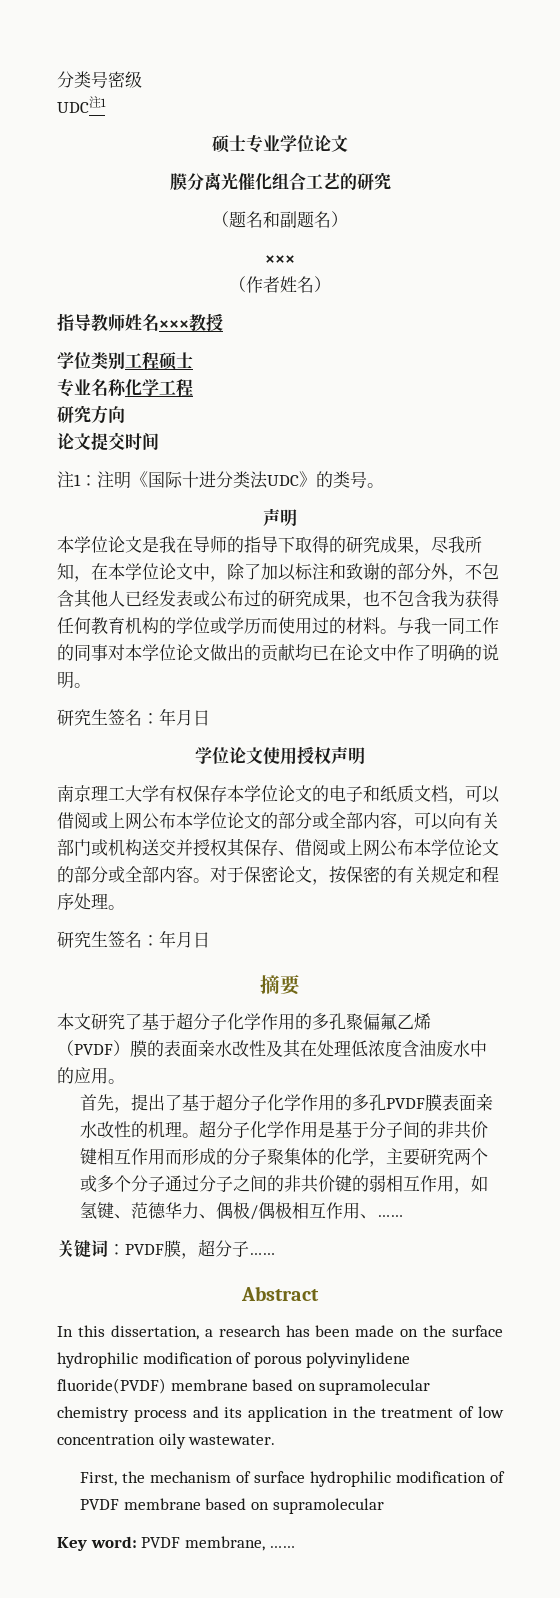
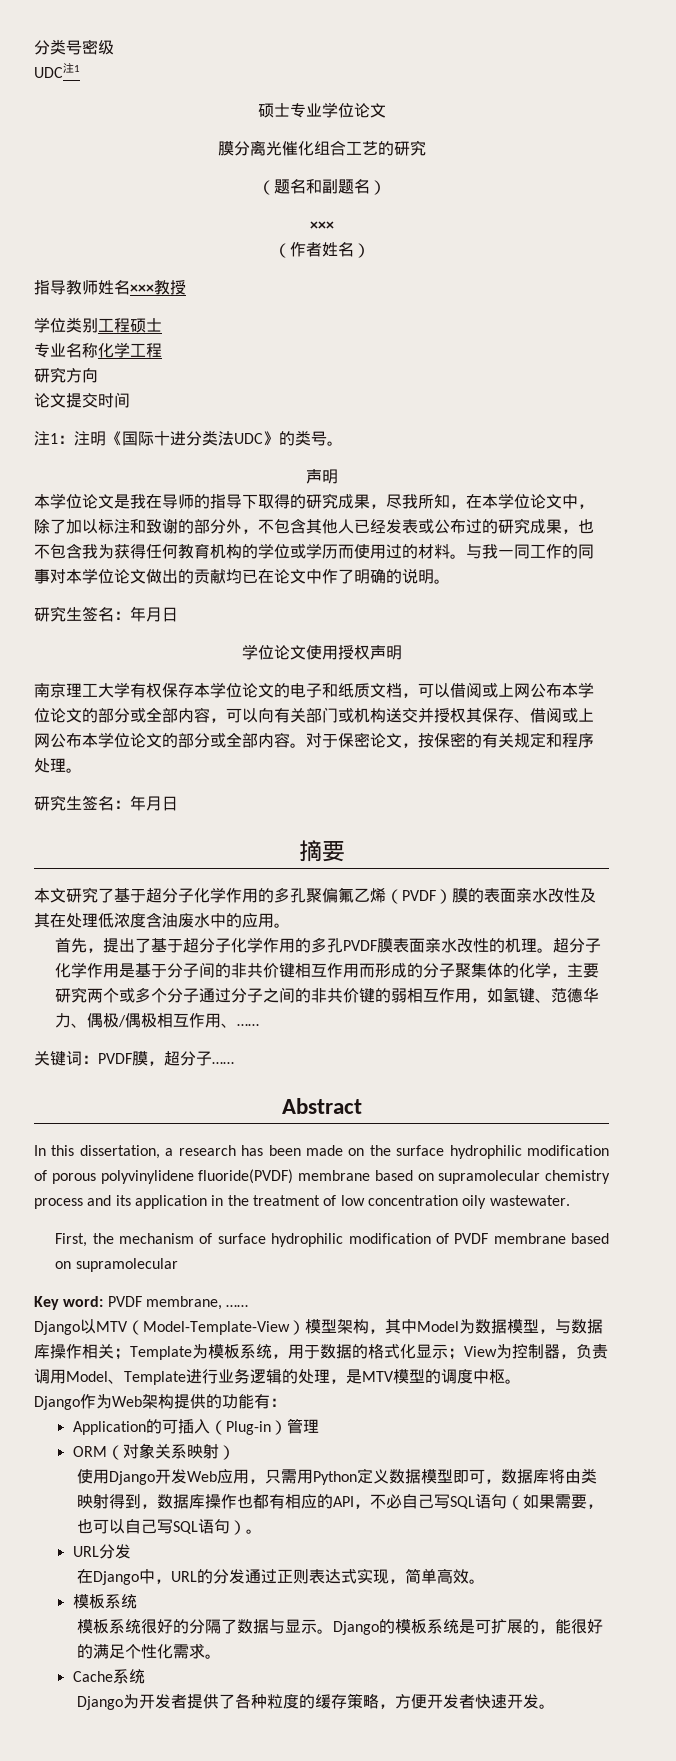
+ Django以MTV（Model-Template-View）模型架构，其中Model为数据模型，与数据库操作相关；Template为模板系统，用于数据的格式化显示；View为控制器，负责调用Model、Template进行业务逻辑的处理，是MTV模型的调度中枢。
+ Django作为Web架构提供的功能有：
+ Application的可插入（Plug-in）管理
+ ORM（对象关系映射）
+ 使用Django开发Web应用，只需用Python定义数据模型即可，数据库将由类映射得到，数据库操作也都有相应的API，不必自己写SQL语句（如果需要，也可以自己写SQL语句）。
+ URL分发
+ 在Django中，URL的分发通过正则表达式实现，简单高效。
+ 模板系统
+ 模板系统很好的分隔了数据与显示。Django的模板系统是可扩展的，能很好的满足个性化需求。
+ Cache系统
+ Django为开发者提供了各种粒度的缓存策略，方便开发者快速开发。

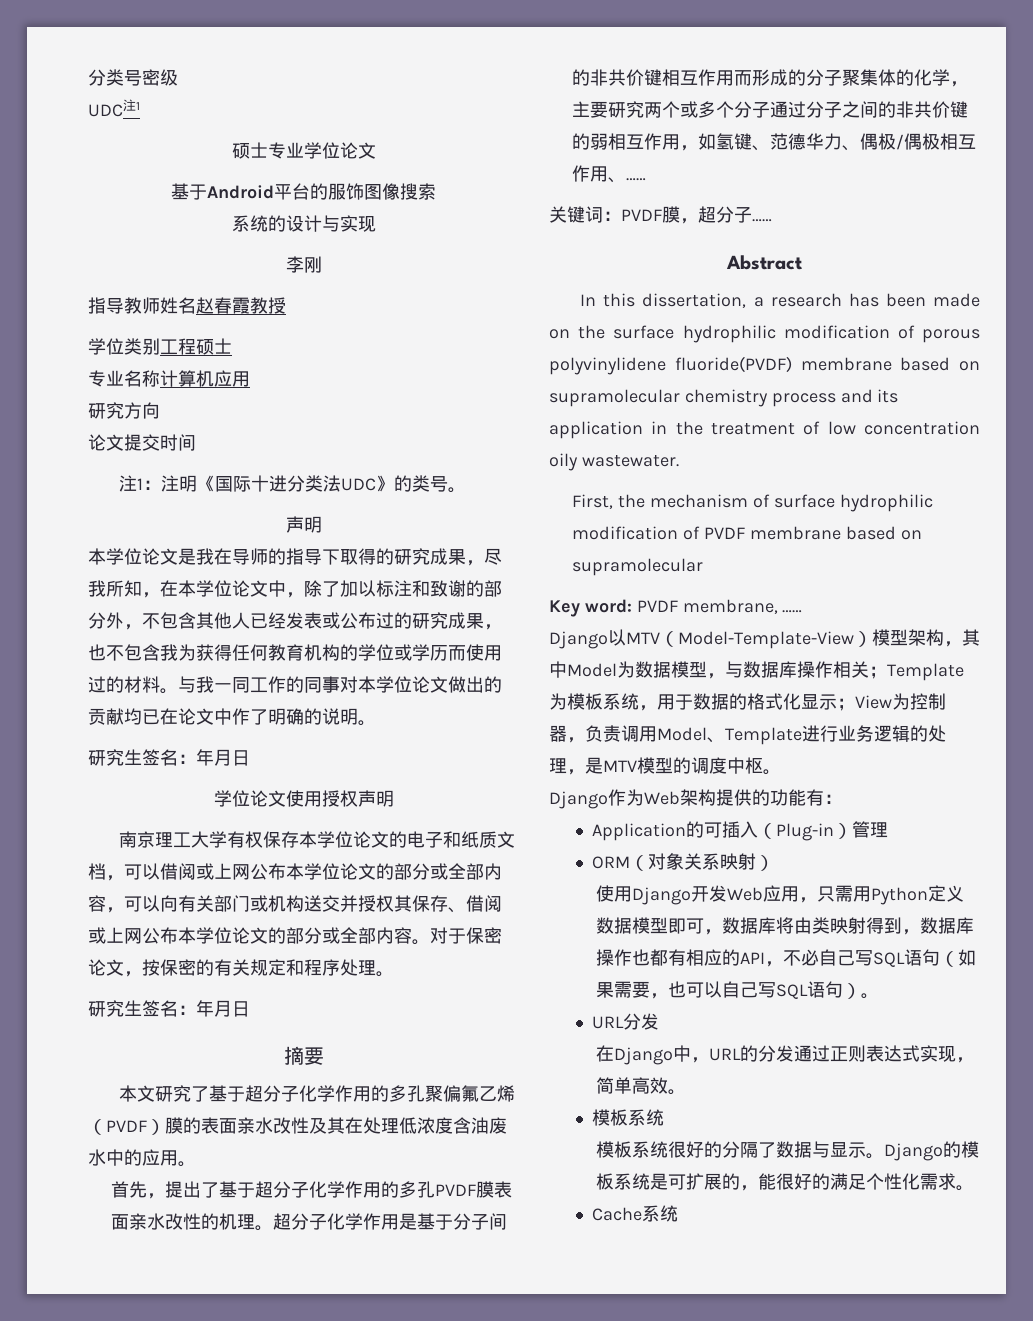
- 膜分离光催化组合工艺的研究
- （题名和副题名）
- ×××
- （作者姓名）
+ 基于Android平台的服饰图像搜索
+ 系统的设计与实现
+ 李刚
- 指导教师姓名×××教授
+ 指导教师姓名赵春霞教授
- 专业名称化学工程
+ 专业名称计算机应用
- Django为开发者提供了各种粒度的缓存策略，方便开发者快速开发。

